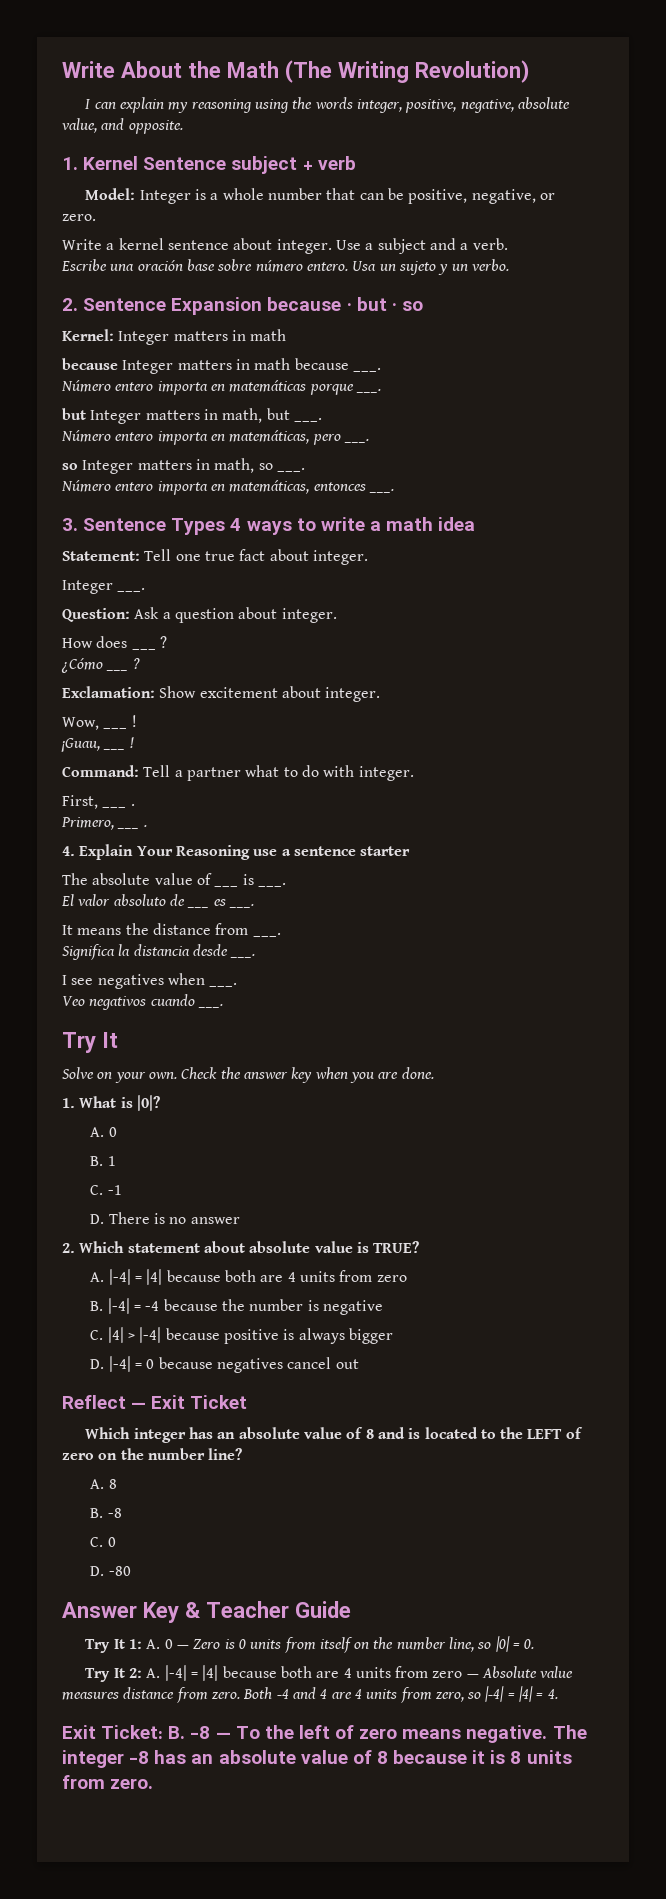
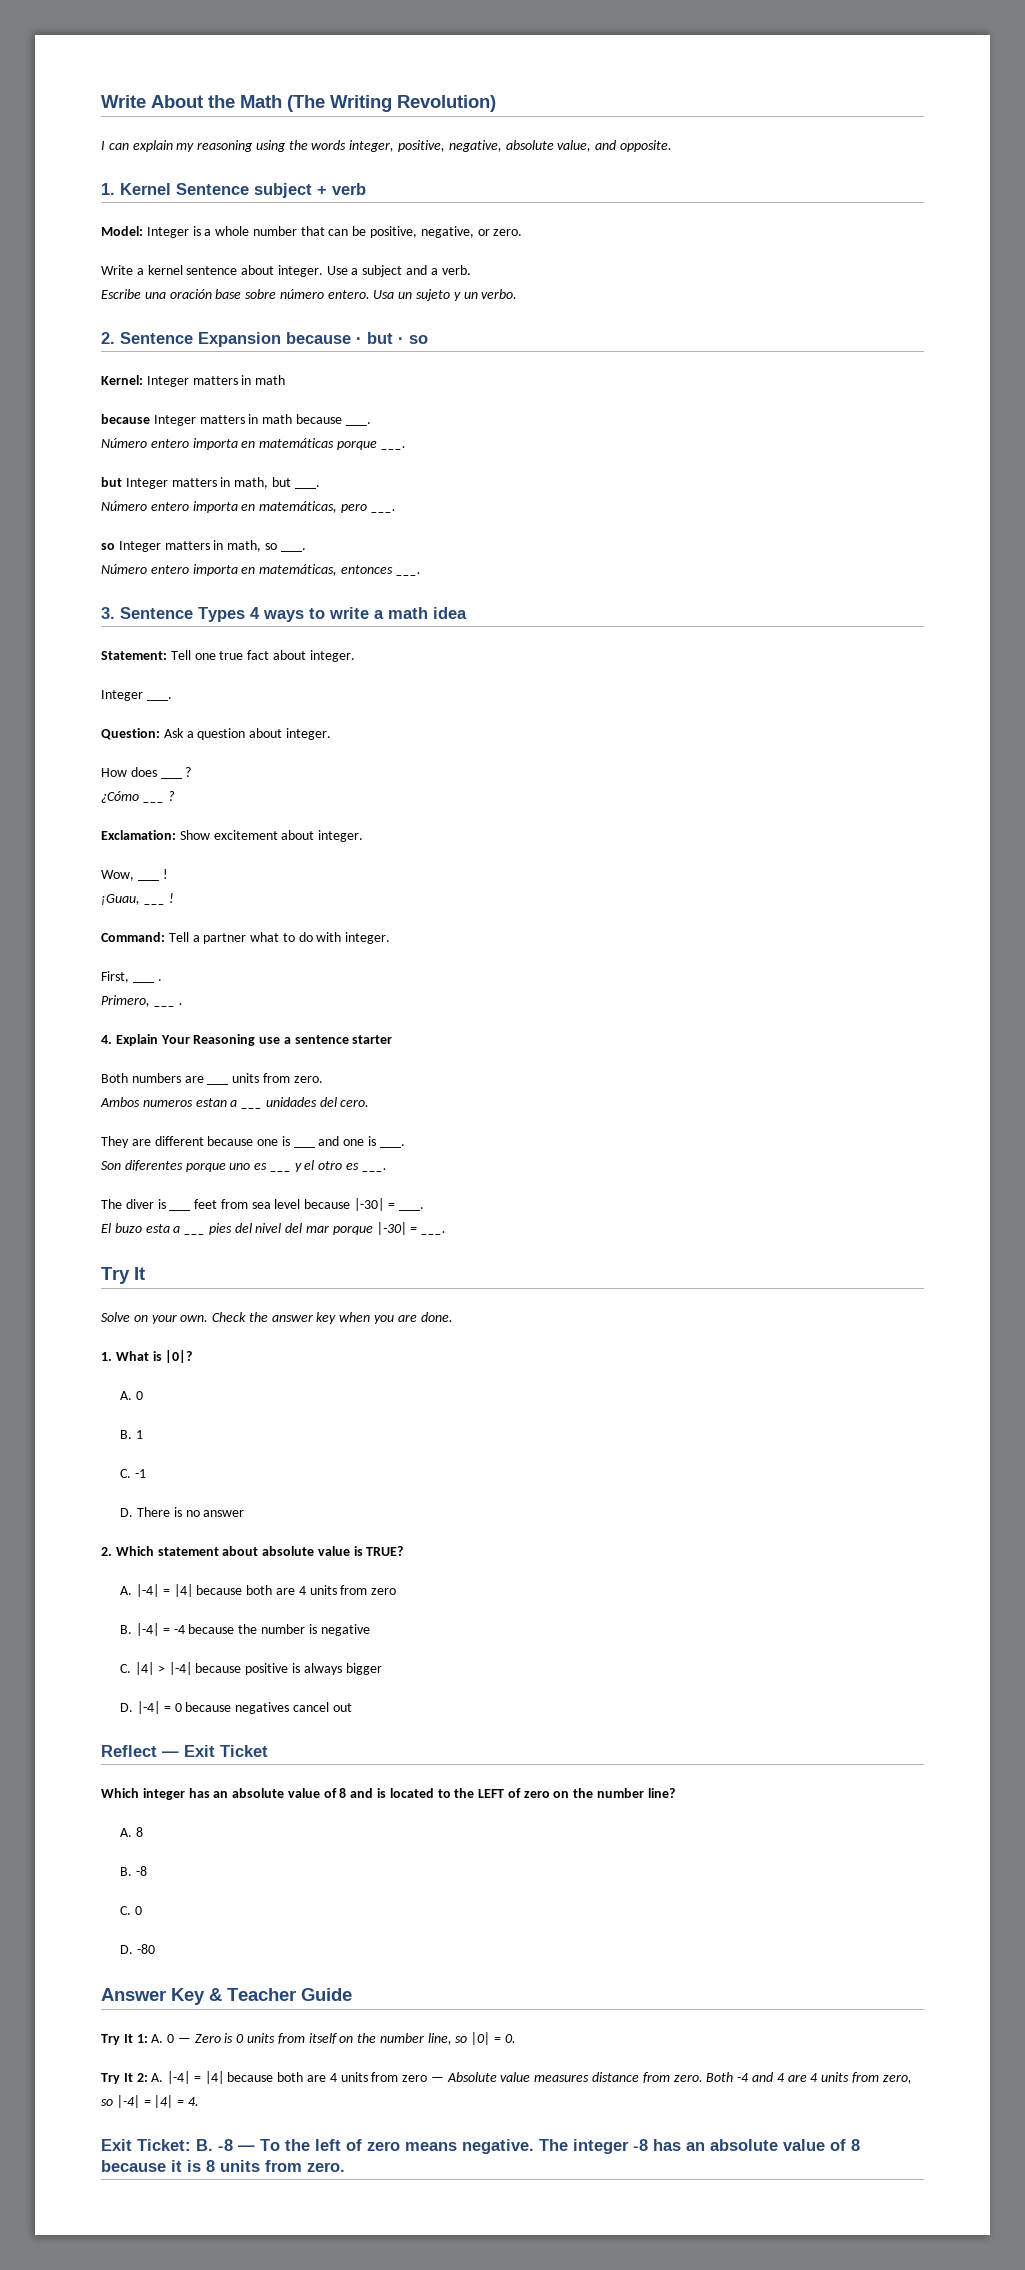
- The absolute value of ___ is ___.
- El valor absoluto de ___ es ___.
- It means the distance from ___.
- Significa la distancia desde ___.
- I see negatives when ___.
- Veo negativos cuando ___.
+ Both numbers are ___ units from zero.
+ Ambos numeros estan a ___ unidades del cero.
+ They are different because one is ___ and one is ___.
+ Son diferentes porque uno es ___ y el otro es ___.
+ The diver is ___ feet from sea level because |-30| = ___.
+ El buzo esta a ___ pies del nivel del mar porque |-30| = ___.

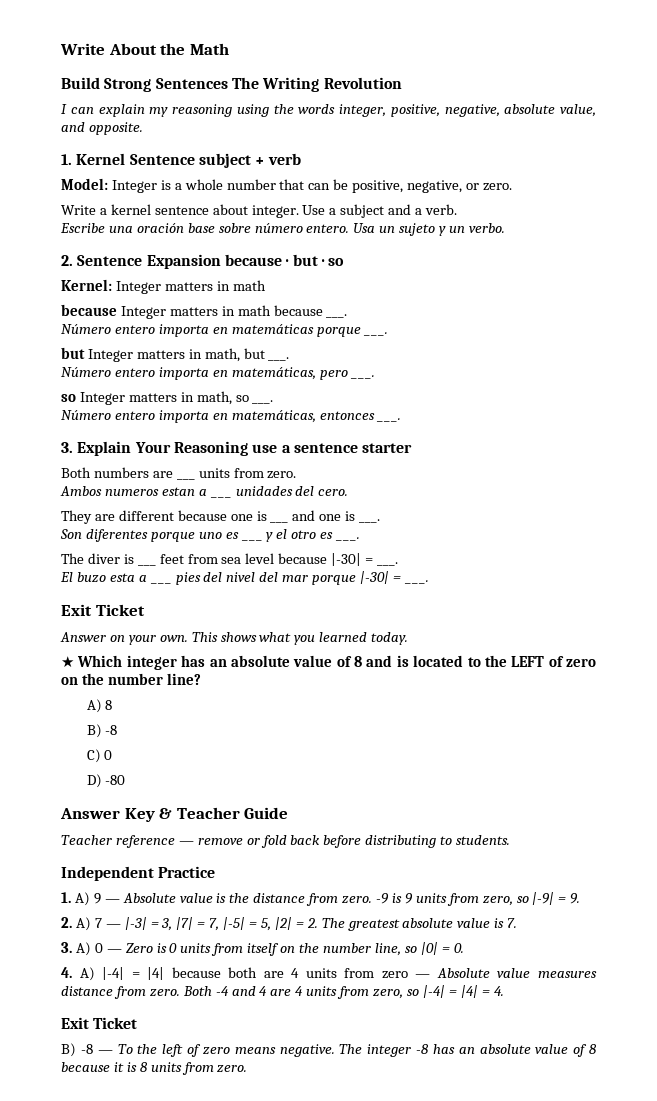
- Write About the Math (The Writing Revolution)
+ Write About the Math
+ Build Strong Sentences The Writing Revolution
- 3. Sentence Types 4 ways to write a math idea
- Statement: Tell one true fact about integer.
- Integer ___.
- Question: Ask a question about integer.
- How does ___ ?
- ¿Cómo ___ ?
- Exclamation: Show excitement about integer.
- Wow, ___ !
- ¡Guau, ___ !
- Command: Tell a partner what to do with integer.
- First, ___ .
- Primero, ___ .
- 4. Explain Your Reasoning use a sentence starter
+ 3. Explain Your Reasoning use a sentence starter
  El buzo esta a ___ pies del nivel del mar porque |-30| = ___.
- Try It
- Solve on your own. Check the answer key when you are done.
- 1. What is |0|?
- A. 0
- B. 1
- C. -1
- D. There is no answer
- 2. Which statement about absolute value is TRUE?
- A. |-4| = |4| because both are 4 units from zero
- B. |-4| = -4 because the number is negative
- C. |4| > |-4| because positive is always bigger
- D. |-4| = 0 because negatives cancel out
- Reflect — Exit Ticket
- Which integer has an absolute value of 8 and is located to the LEFT of zero on the number line?
+ Exit Ticket
+ Answer on your own. This shows what you learned today.
+ ★ Which integer has an absolute value of 8 and is located to the LEFT of zero on the number line?
- A. 8
- B. -8
+ A) 8
+ B) -8
- C. 0
- D. -80
+ C) 0
+ D) -80
- Try It 1: A. 0 — Zero is 0 units from itself on the number line, so |0| = 0.
+ Teacher reference — remove or fold back before distributing to students.
+ Independent Practice
+ 1. A) 9 — Absolute value is the distance from zero. -9 is 9 units from zero, so |-9| = 9.
+ 2. A) 7 — |-3| = 3, |7| = 7, |-5| = 5, |2| = 2. The greatest absolute value is 7.
+ 3. A) 0 — Zero is 0 units from itself on the number line, so |0| = 0.
- Try It 2: A. |-4| = |4| because both are 4 units from zero — Absolute value measures distance from zero.
+ 4. A) |-4| = |4| because both are 4 units from zero — Absolute value measures distance from zero.
  Both -4 and 4 are 4 units from zero, so |-4| = |4| = 4.
- Exit Ticket: B. -8 — To the left of zero means negative.
+ Exit Ticket
+ B) -8 — To the left of zero means negative.

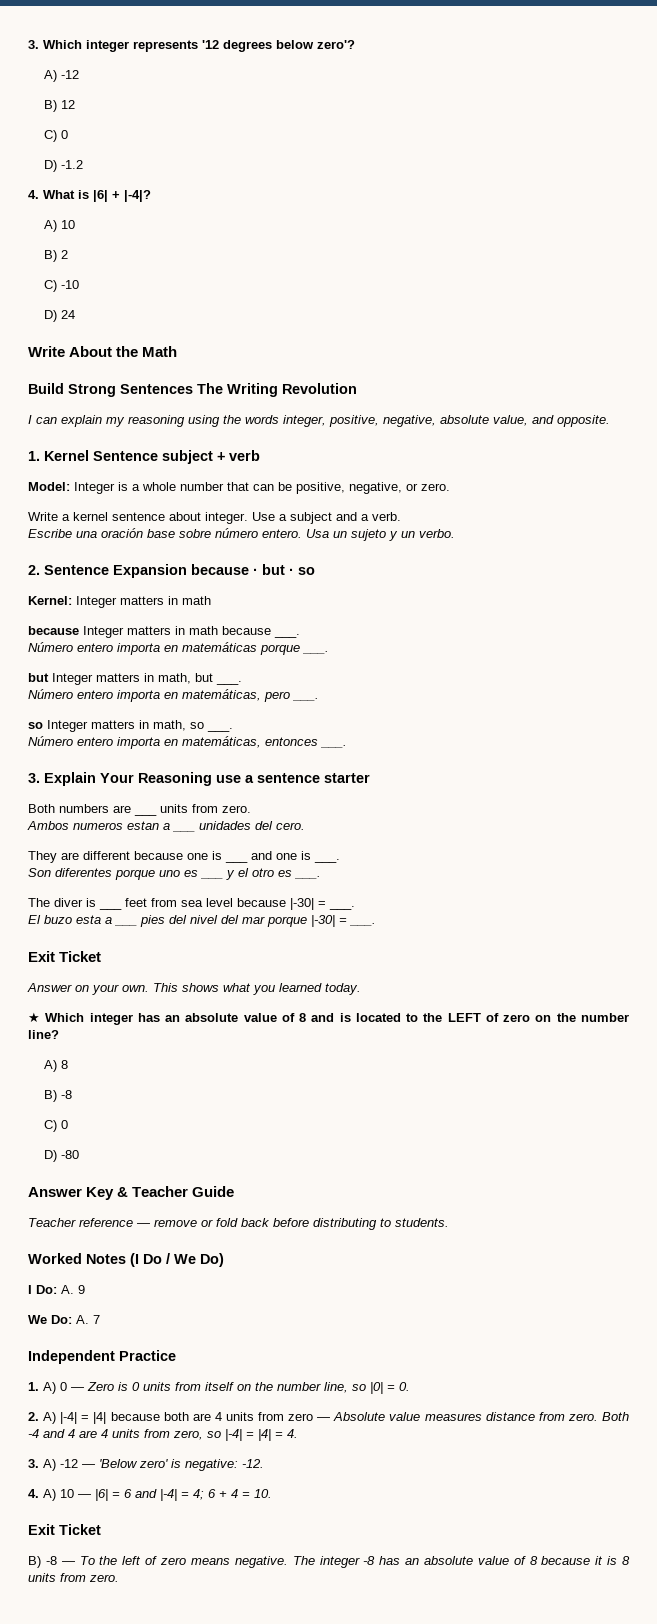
+ 3. Which integer represents '12 degrees below zero'?
+ A) -12
+ B) 12
+ C) 0
+ D) -1.2
+ 4. What is |6| + |-4|?
+ A) 10
+ B) 2
+ C) -10
+ D) 24
+ Worked Notes (I Do / We Do)
+ I Do: A. 9
+ We Do: A. 7
  Independent Practice
- 1. A) 9 — Absolute value is the distance from zero. -9 is 9 units from zero, so |-9| = 9.
- 2. A) 7 — |-3| = 3, |7| = 7, |-5| = 5, |2| = 2. The greatest absolute value is 7.
- 3. A) 0 — Zero is 0 units from itself on the number line, so |0| = 0.
+ 1. A) 0 — Zero is 0 units from itself on the number line, so |0| = 0.
- 4. A) |-4| = |4| because both are 4 units from zero — Absolute value measures distance from zero.
+ 2. A) |-4| = |4| because both are 4 units from zero — Absolute value measures distance from zero.
+ 3. A) -12 — 'Below zero' is negative: -12.
+ 4. A) 10 — |6| = 6 and |-4| = 4; 6 + 4 = 10.

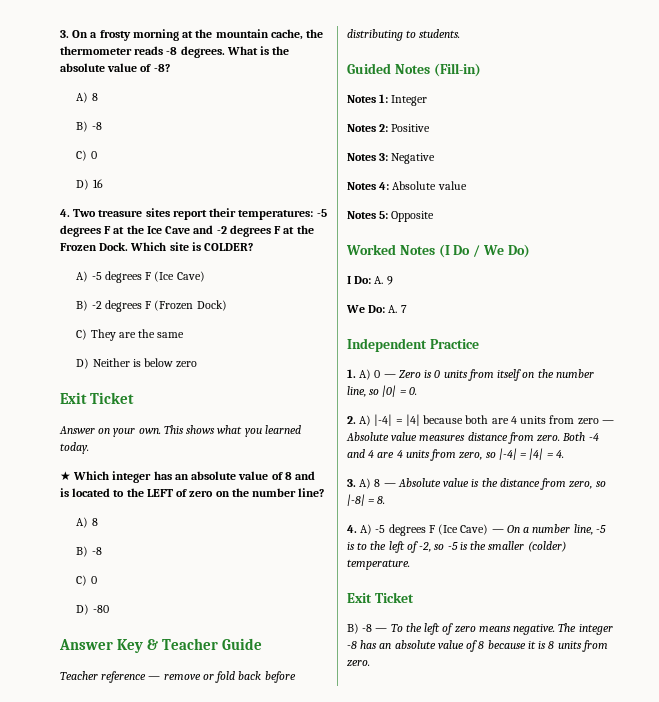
- 3. Which integer represents '12 degrees below zero'?
- A) -12
- B) 12
+ 3. On a frosty morning at the mountain cache, the thermometer reads -8 degrees. What is the absolute value of -8?
+ A) 8
+ B) -8
  C) 0
- D) -1.2
- 4. What is |6| + |-4|?
- A) 10
- B) 2
- C) -10
- D) 24
- Write About the Math
- Build Strong Sentences The Writing Revolution
- I can explain my reasoning using the words integer, positive, negative, absolute value, and opposite.
- 1. Kernel Sentence subject + verb
- Model: Integer is a whole number that can be positive, negative, or zero.
- Write a kernel sentence about integer. Use a subject and a verb.
- Escribe una oración base sobre número entero. Usa un sujeto y un verbo.
- 2. Sentence Expansion because · but · so
- Kernel: Integer matters in math
- because Integer matters in math because ___.
- Número entero importa en matemáticas porque ___.
- but Integer matters in math, but ___.
- Número entero importa en matemáticas, pero ___.
- so Integer matters in math, so ___.
- Número entero importa en matemáticas, entonces ___.
- 3. Explain Your Reasoning use a sentence starter
- Both numbers are ___ units from zero.
- Ambos numeros estan a ___ unidades del cero.
- They are different because one is ___ and one is ___.
- Son diferentes porque uno es ___ y el otro es ___.
- The diver is ___ feet from sea level because |-30| = ___.
- El buzo esta a ___ pies del nivel del mar porque |-30| = ___.
+ D) 16
+ 4. Two treasure sites report their temperatures: -5 degrees F at the Ice Cave and -2 degrees F at the Frozen Dock. Which site is COLDER?
+ A) -5 degrees F (Ice Cave)
+ B) -2 degrees F (Frozen Dock)
+ C) They are the same
+ D) Neither is below zero
+ Guided Notes (Fill-in)
+ Notes 1: Integer
+ Notes 2: Positive
+ Notes 3: Negative
+ Notes 4: Absolute value
+ Notes 5: Opposite
- 3. A) -12 — 'Below zero' is negative: -12.
- 4. A) 10 — |6| = 6 and |-4| = 4; 6 + 4 = 10.
+ 3. A) 8 — Absolute value is the distance from zero, so |-8| = 8.
+ 4. A) -5 degrees F (Ice Cave) — On a number line, -5 is to the left of -2, so -5 is the smaller (colder) temperature.

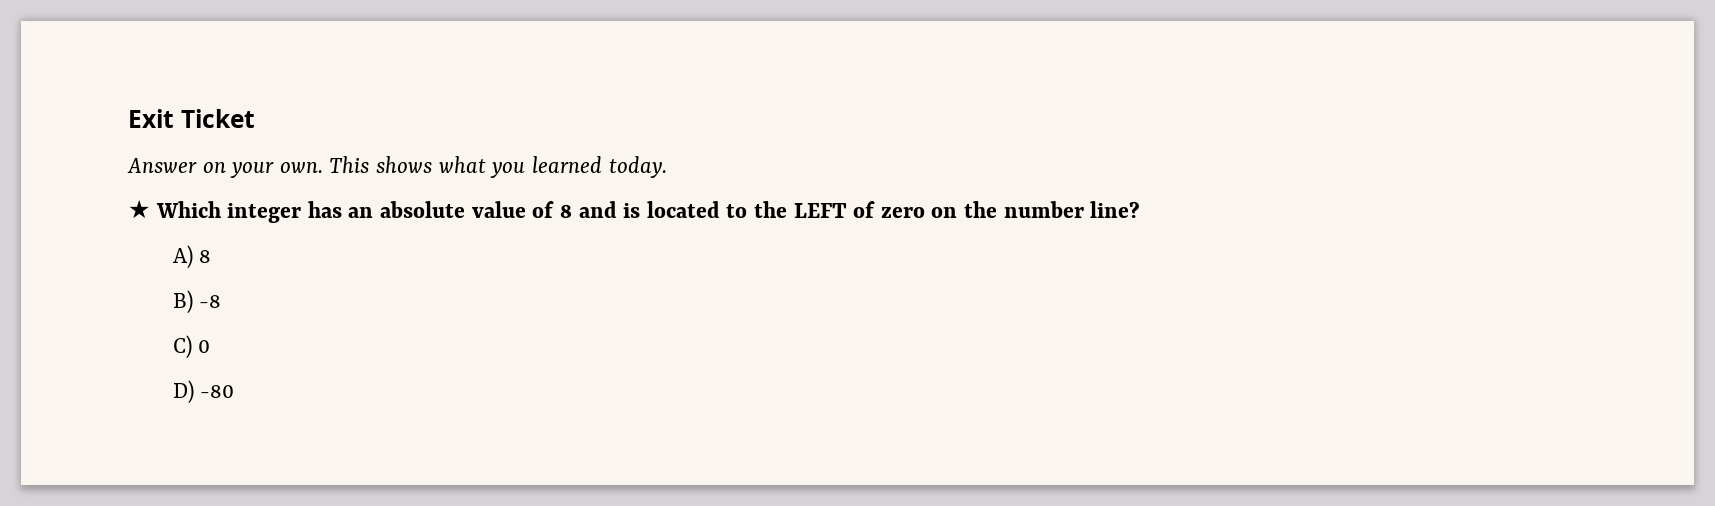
- 3. On a frosty morning at the mountain cache, the thermometer reads -8 degrees. What is the absolute value of -8?
- A) 8
- B) -8
- C) 0
- D) 16
- 4. Two treasure sites report their temperatures: -5 degrees F at the Ice Cave and -2 degrees F at the Frozen Dock. Which site is COLDER?
- A) -5 degrees F (Ice Cave)
- B) -2 degrees F (Frozen Dock)
- C) They are the same
- D) Neither is below zero
- Answer Key & Teacher Guide
- Teacher reference — remove or fold back before distributing to students.
- Guided Notes (Fill-in)
- Notes 1: Integer
- Notes 2: Positive
- Notes 3: Negative
- Notes 4: Absolute value
- Notes 5: Opposite
- Worked Notes (I Do / We Do)
- I Do: A. 9
- We Do: A. 7
- Independent Practice
- 1. A) 0 — Zero is 0 units from itself on the number line, so |0| = 0.
- 2. A) |-4| = |4| because both are 4 units from zero — Absolute value measures distance from zero. Both -4 and 4 are 4 units from zero, so |-4| = |4| = 4.
- 3. A) 8 — Absolute value is the distance from zero, so |-8| = 8.
- 4. A) -5 degrees F (Ice Cave) — On a number line, -5 is to the left of -2, so -5 is the smaller (colder) temperature.
- Exit Ticket
- B) -8 — To the left of zero means negative. The integer -8 has an absolute value of 8 because it is 8 units from zero.

